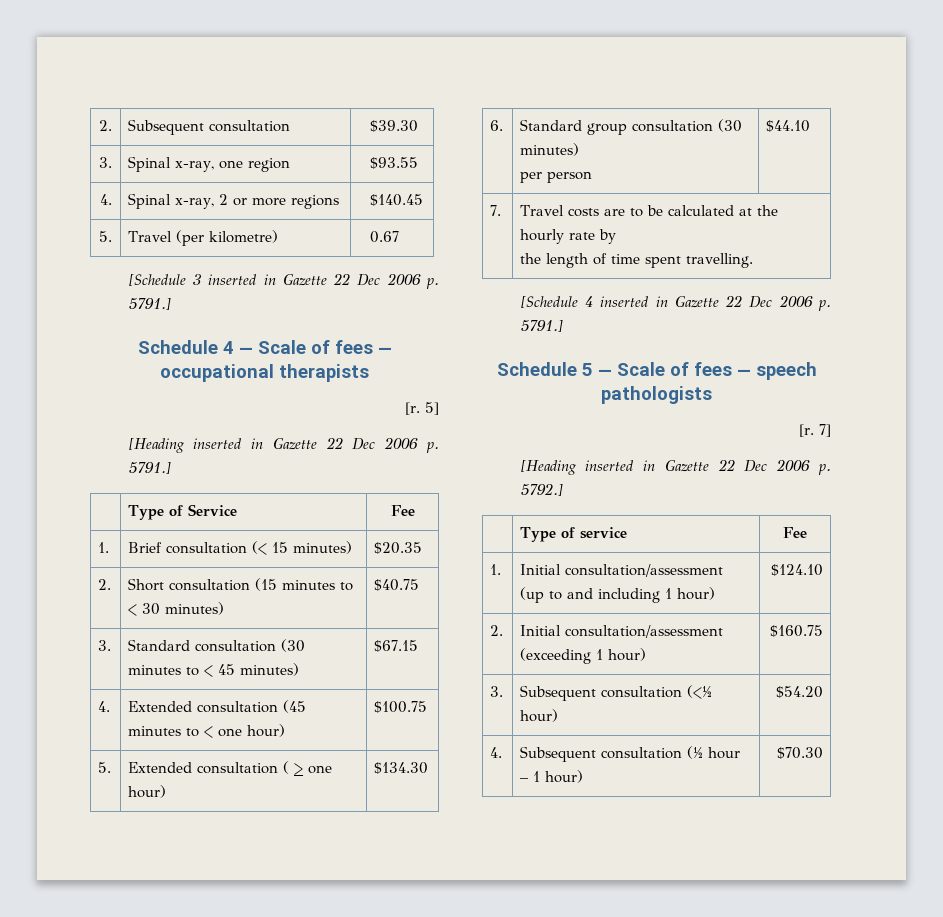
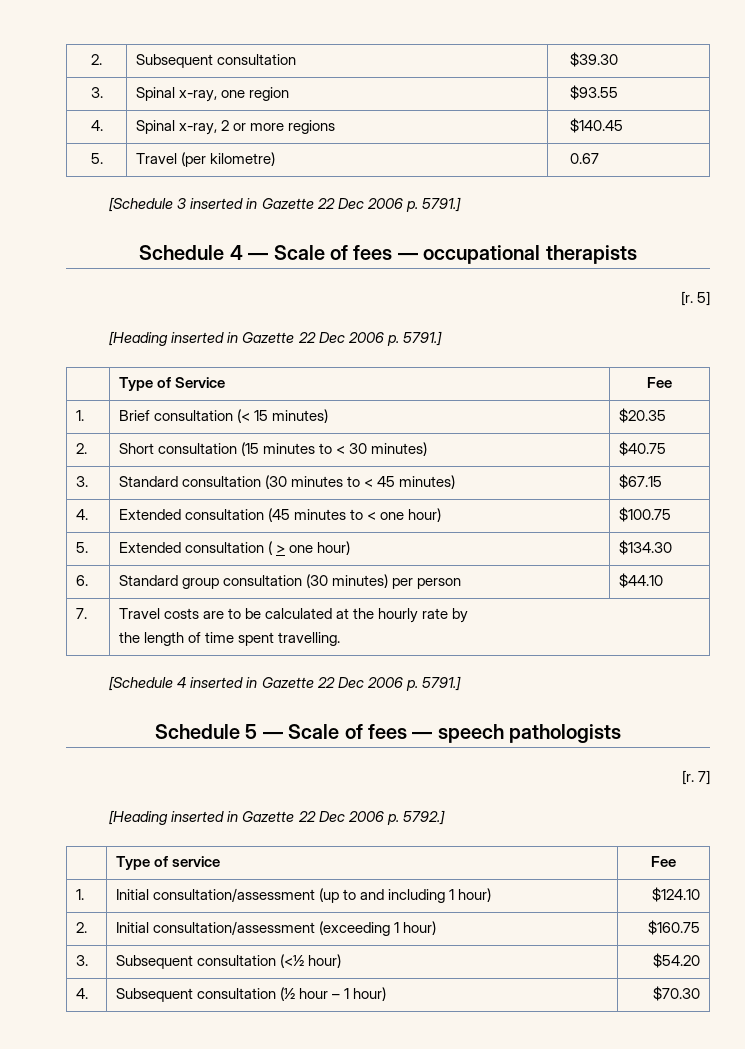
- 6. | Standard group consultation (30 minutes)
- per person | $44.10
+ 6. | Standard group consultation (30 minutes) per person | $44.10

